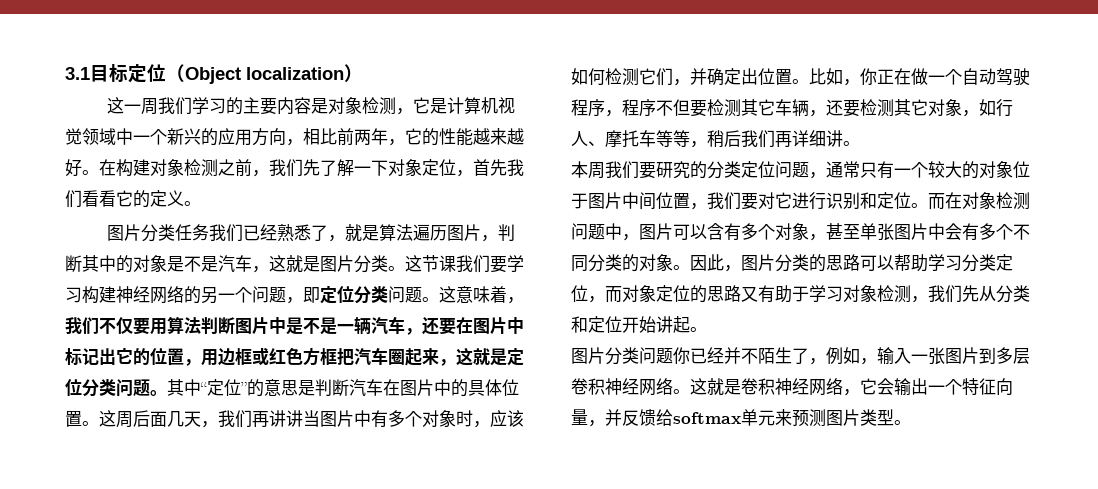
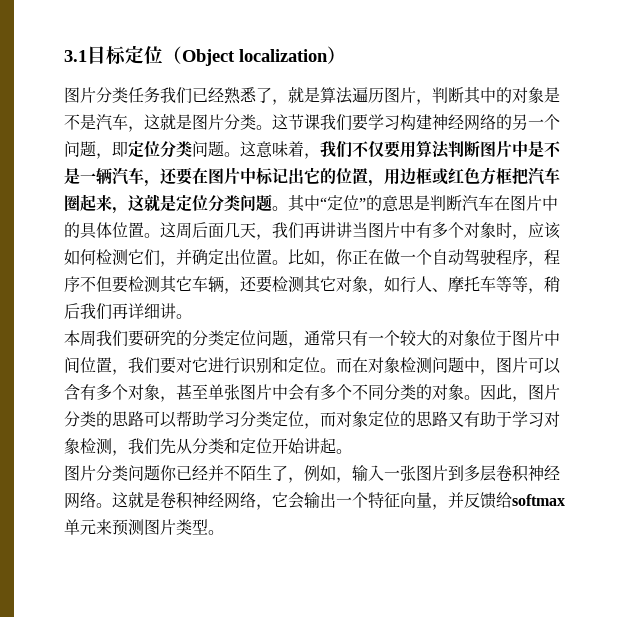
- 这一周我们学习的主要内容是对象检测，它是计算机视觉领域中一个新兴的应用方向，相比前两年，它的性能越来越好。在构建对象检测之前，我们先了解一下对象定位，首先我们看看它的定义。

